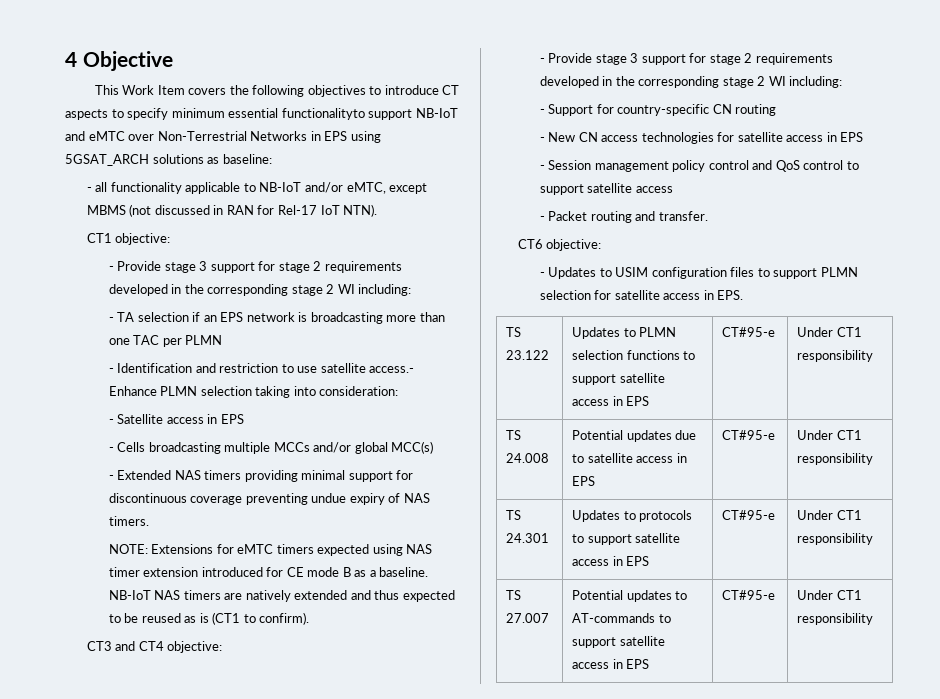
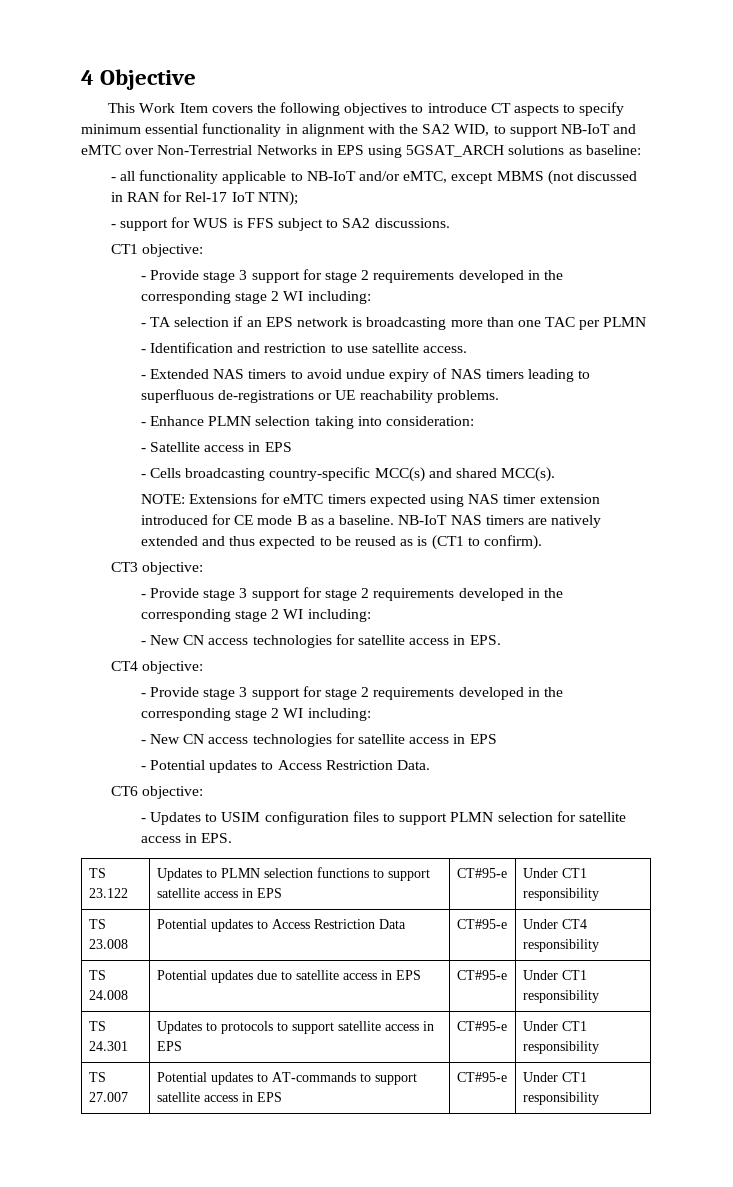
- This Work Item covers the following objectives to introduce CT aspects to specify minimum essential functionalityto support NB-IoT and eMTC over Non-Terrestrial Networks in EPS using 5GSAT_ARCH solutions as baseline:
+ This Work Item covers the following objectives to introduce CT aspects to specify minimum essential functionality in alignment with the SA2 WID, to support NB-IoT and eMTC over Non-Terrestrial Networks in EPS using 5GSAT_ARCH solutions as baseline:
- - all functionality applicable to NB-IoT and/or eMTC, except MBMS (not discussed in RAN for Rel-17 IoT NTN).
+ - all functionality applicable to NB-IoT and/or eMTC, except MBMS (not discussed in RAN for Rel-17 IoT NTN);
+ - support for WUS is FFS subject to SA2 discussions.
- - Identification and restriction to use satellite access.- Enhance PLMN selection taking into consideration:
+ - Identification and restriction to use satellite access.
+ - Extended NAS timers to avoid undue expiry of NAS timers leading to superfluous de-registrations or UE reachability problems.
+ - Enhance PLMN selection taking into consideration:
- - Cells broadcasting multiple MCCs and/or global MCC(s)
- - Extended NAS timers providing minimal support for discontinuous coverage preventing undue expiry of NAS timers.
+ - Cells broadcasting country-specific MCC(s) and shared MCC(s).
- CT3 and CT4 objective:
+ CT3 objective:
+ - Provide stage 3 support for stage 2 requirements developed in the corresponding stage 2 WI including:
+ - New CN access technologies for satellite access in EPS.
+ CT4 objective:
- - Support for country-specific CN routing
- - Session management policy control and QoS control to support satellite access
- - Packet routing and transfer.
+ - Potential updates to Access Restriction Data.
+ TS 23.008 | Potential updates to Access Restriction Data | CT#95-e | Under CT4 responsibility

